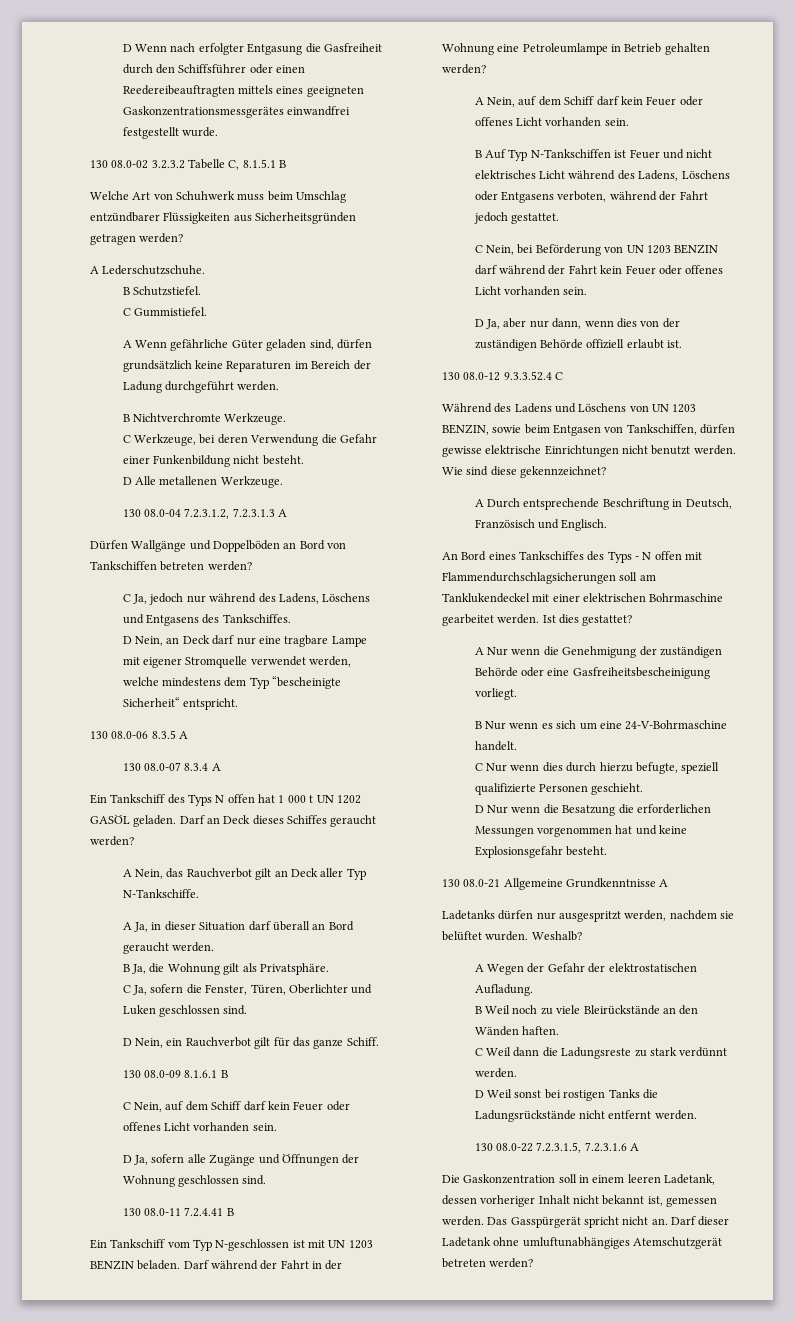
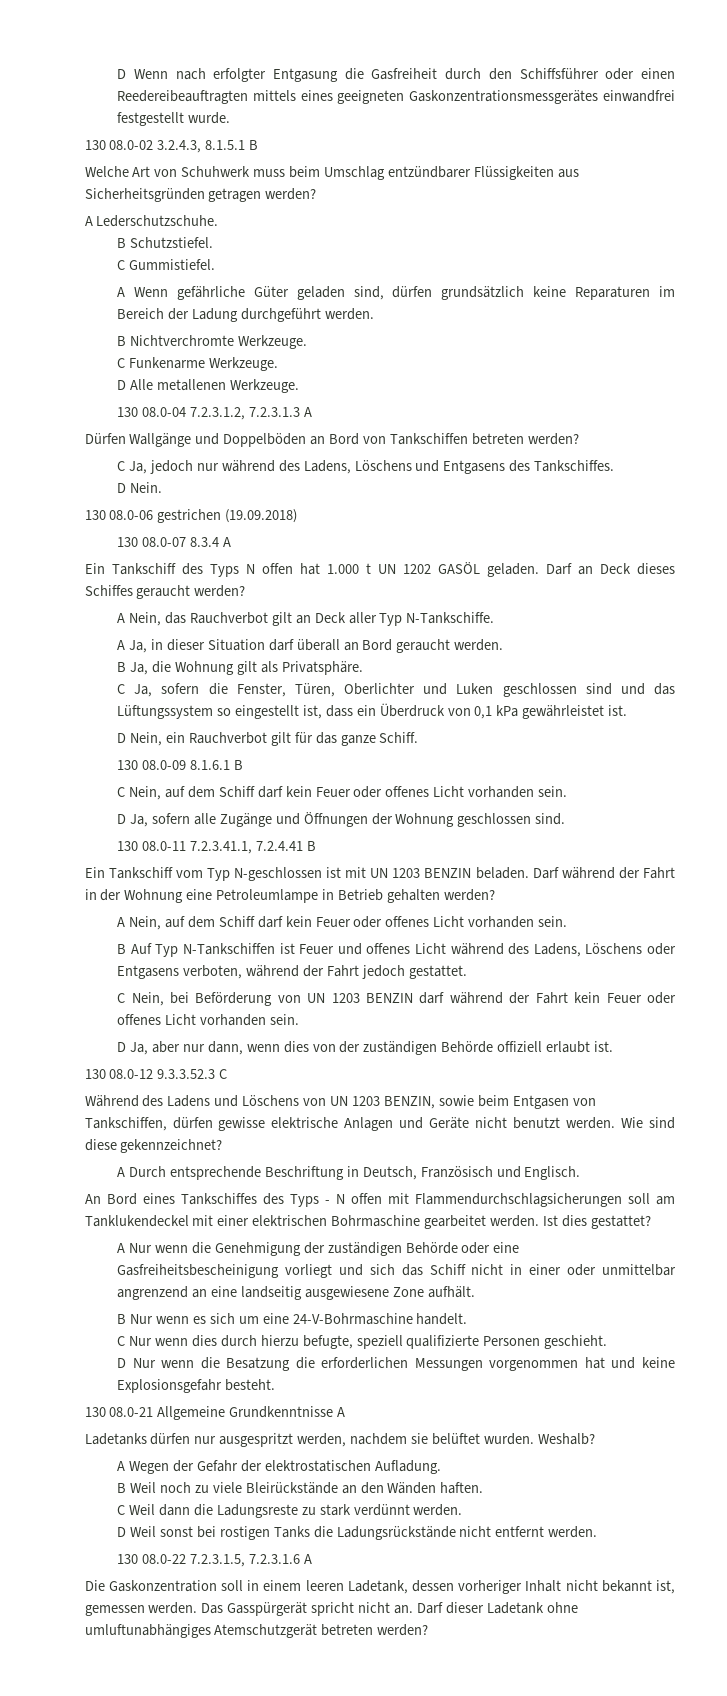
- 130 08.0-02 3.2.3.2 Tabelle C, 8.1.5.1 B
+ 130 08.0-02 3.2.4.3, 8.1.5.1 B
- C Werkzeuge, bei deren Verwendung die Gefahr einer Funkenbildung nicht besteht.
+ C Funkenarme Werkzeuge.
- D Nein, an Deck darf nur eine tragbare Lampe mit eigener Stromquelle verwendet werden, welche mindestens dem Typ “bescheinigte Sicherheit“ entspricht.
+ D Nein.
- 130 08.0-06 8.3.5 A
+ 130 08.0-06 gestrichen (19.09.2018)
- Ein Tankschiff des Typs N offen hat 1 000 t UN 1202 GASÖL geladen.
+ Ein Tankschiff des Typs N offen hat 1.000 t UN 1202 GASÖL geladen.
- C Ja, sofern die Fenster, Türen, Oberlichter und Luken geschlossen sind.
+ C Ja, sofern die Fenster, Türen, Oberlichter und Luken geschlossen sind und das Lüftungssystem so eingestellt ist, dass ein Überdruck von 0,1 kPa gewährleistet ist.
- 130 08.0-11 7.2.4.41 B
+ 130 08.0-11 7.2.3.41.1, 7.2.4.41 B
- B Auf Typ N-Tankschiffen ist Feuer und nicht elektrisches Licht während des Ladens, Löschens oder Entgasens verboten, während der Fahrt jedoch gestattet.
+ B Auf Typ N-Tankschiffen ist Feuer und offenes Licht während des Ladens, Löschens oder Entgasens verboten, während der Fahrt jedoch gestattet.
- 130 08.0-12 9.3.3.52.4 C
+ 130 08.0-12 9.3.3.52.3 C
- Während des Ladens und Löschens von UN 1203 BENZIN, sowie beim Entgasen von Tankschiffen, dürfen gewisse elektrische Einrichtungen nicht benutzt werden.
+ Während des Ladens und Löschens von UN 1203 BENZIN, sowie beim Entgasen von Tankschiffen, dürfen gewisse elektrische Anlagen und Geräte nicht benutzt werden.
- A Nur wenn die Genehmigung der zuständigen Behörde oder eine Gasfreiheitsbescheinigung vorliegt.
+ A Nur wenn die Genehmigung der zuständigen Behörde oder eine Gasfreiheitsbescheinigung vorliegt und sich das Schiff nicht in einer oder unmittelbar angrenzend an eine landseitig ausgewiesene Zone aufhält.

